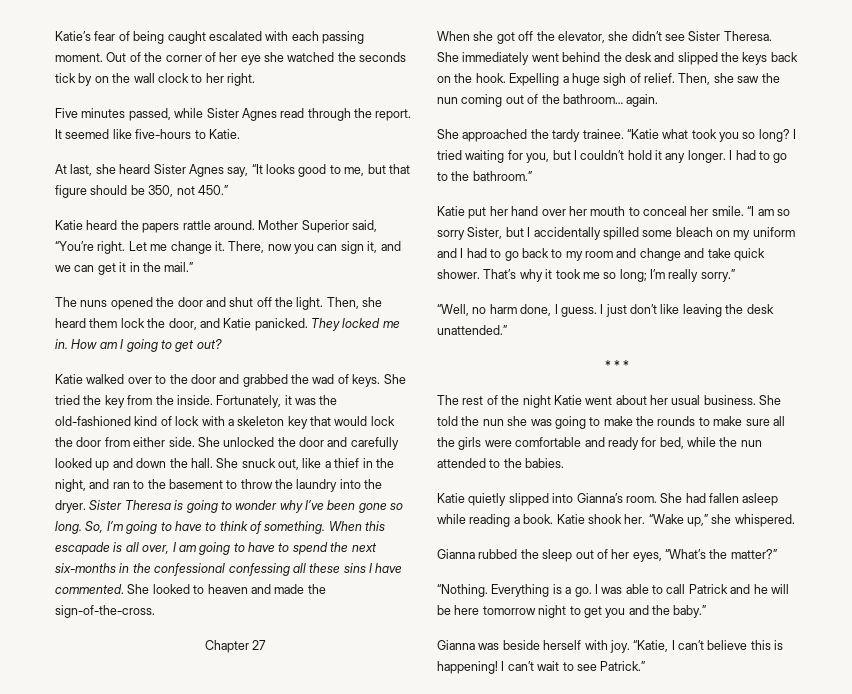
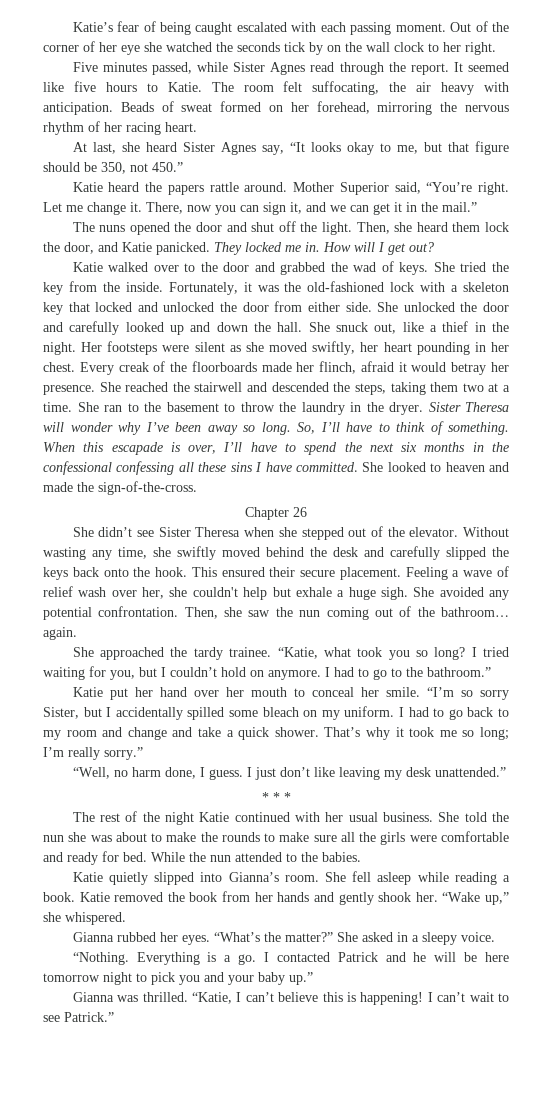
- It seemed like five-hours to Katie.
+ It seemed like five hours to Katie. The room felt suffocating, the air heavy with anticipation. Beads of sweat formed on her forehead, mirroring the nervous rhythm of her racing heart.
- At last, she heard Sister Agnes say, “It looks good to me, but that figure should be 350, not 450.”
+ At last, she heard Sister Agnes say, “It looks okay to me, but that figure should be 350, not 450.”
- How am I going to get out?
+ How will I get out?
- Fortunately, it was the old-fashioned kind of lock with a skeleton key that would lock the door from either side.
+ Fortunately, it was the old-fashioned lock with a skeleton key that locked and unlocked the door from either side.
- She snuck out, like a thief in the night, and ran to the basement to throw the laundry into the dryer.
+ She snuck out, like a thief in the night. Her footsteps were silent as she moved swiftly, her heart pounding in her chest. Every creak of the floorboards made her flinch, afraid it would betray her presence. She reached the stairwell and descended the steps, taking them two at a time. She ran to the basement to throw the laundry in the dryer.
- Sister Theresa is going to wonder why I’ve been gone so long.
+ Sister Theresa will wonder why I’ve been away so long.
- So, I’m going to have to think of something.
+ So, I’ll have to think of something.
- When this escapade is all over, I am going to have to spend the next six-months in the confessional confessing all these sins I have commented.
+ When this escapade is over, I’ll have to spend the next six months in the confessional confessing all these sins I have committed.
- Chapter 27
- When she got off the elevator, she didn’t see Sister Theresa. She immediately went behind the desk and slipped the keys back on the hook.
+ Chapter 26
+ She didn’t see Sister Theresa when she stepped out of the elevator. Without wasting any time, she swiftly moved behind the desk and carefully slipped the keys back onto the hook.
- Expelling a huge sigh of relief.
+ This ensured their secure placement. Feeling a wave of relief wash over her, she couldn't help but exhale a huge sigh. She avoided any potential confrontation.
- “Katie what took you so long?
+ “Katie, what took you so long?
- I tried waiting for you, but I couldn’t hold it any longer.
+ I tried waiting for you, but I couldn’t hold on anymore.
- “I am so sorry Sister, but I accidentally spilled some bleach on my uniform and I had to go back to my room and change and take quick shower.
+ “I’m so sorry Sister, but I accidentally spilled some bleach on my uniform. I had to go back to my room and change and take a quick shower.
- I just don’t like leaving the desk unattended.”
+ I just don’t like leaving my desk unattended.”
- The rest of the night Katie went about her usual business.
+ The rest of the night Katie continued with her usual business.
- She told the nun she was going to make the rounds to make sure all the girls were comfortable and ready for bed, while the nun attended to the babies.
+ She told the nun she was about to make the rounds to make sure all the girls were comfortable and ready for bed. While the nun attended to the babies.
- She had fallen asleep while reading a book.
+ She fell asleep while reading a book.
- Katie shook her.
+ Katie removed the book from her hands and gently shook her.
- Gianna rubbed the sleep out of her eyes, “What’s the matter?”
+ Gianna rubbed her eyes. “What’s the matter?” She asked in a sleepy voice.
- I was able to call Patrick and he will be here tomorrow night to get you and the baby.”
+ I contacted Patrick and he will be here tomorrow night to pick you and your baby up.”
- Gianna was beside herself with joy.
+ Gianna was thrilled.

